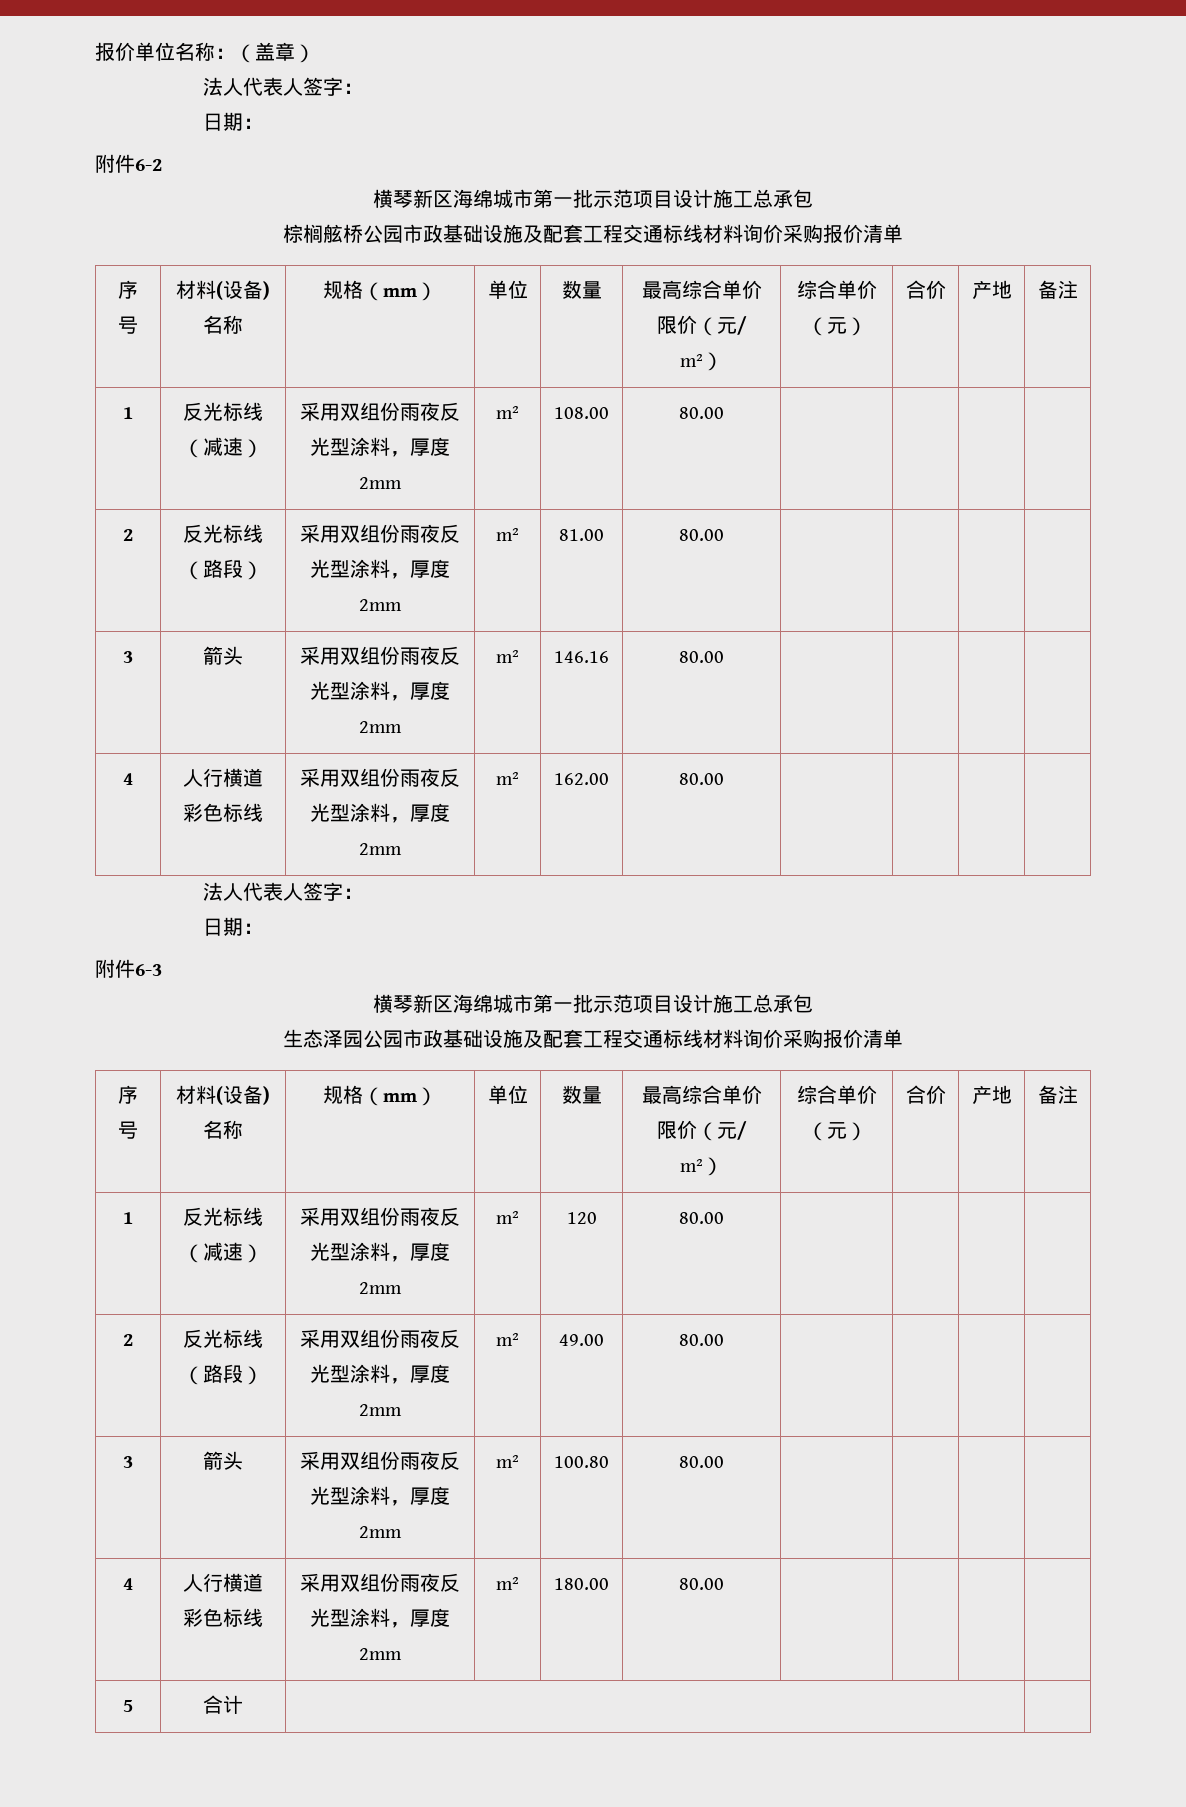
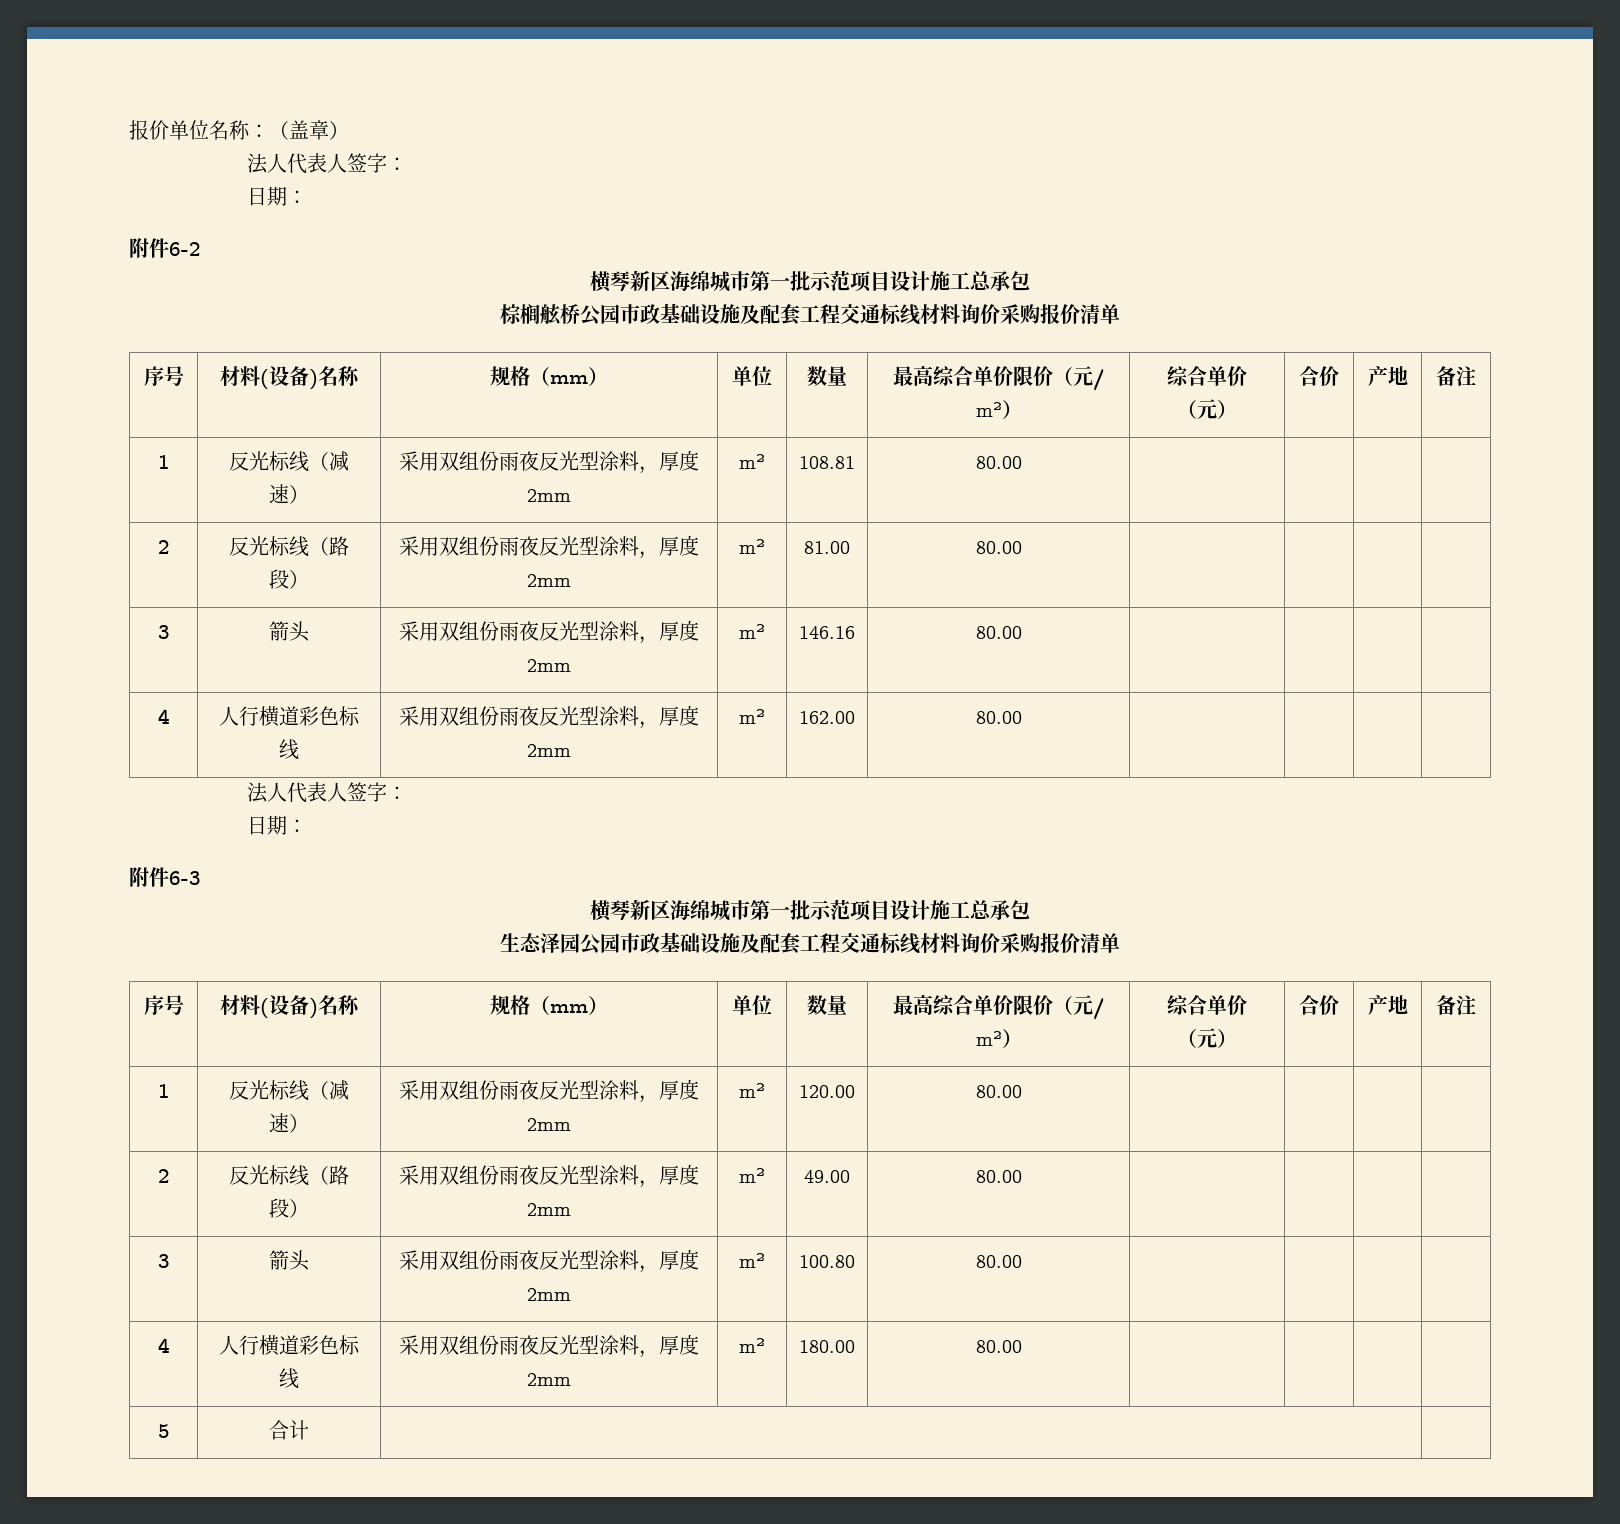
- 1 | 反光标线（减速） | 采用双组份雨夜反光型涂料，厚度2mm | m² | 108.00 | 80.00 | | | |
+ 1 | 反光标线（减速） | 采用双组份雨夜反光型涂料，厚度2mm | m² | 108.81 | 80.00 | | | |
- 1 | 反光标线（减速） | 采用双组份雨夜反光型涂料，厚度2mm | m² | 120 | 80.00 | | | |
+ 1 | 反光标线（减速） | 采用双组份雨夜反光型涂料，厚度2mm | m² | 120.00 | 80.00 | | | |

